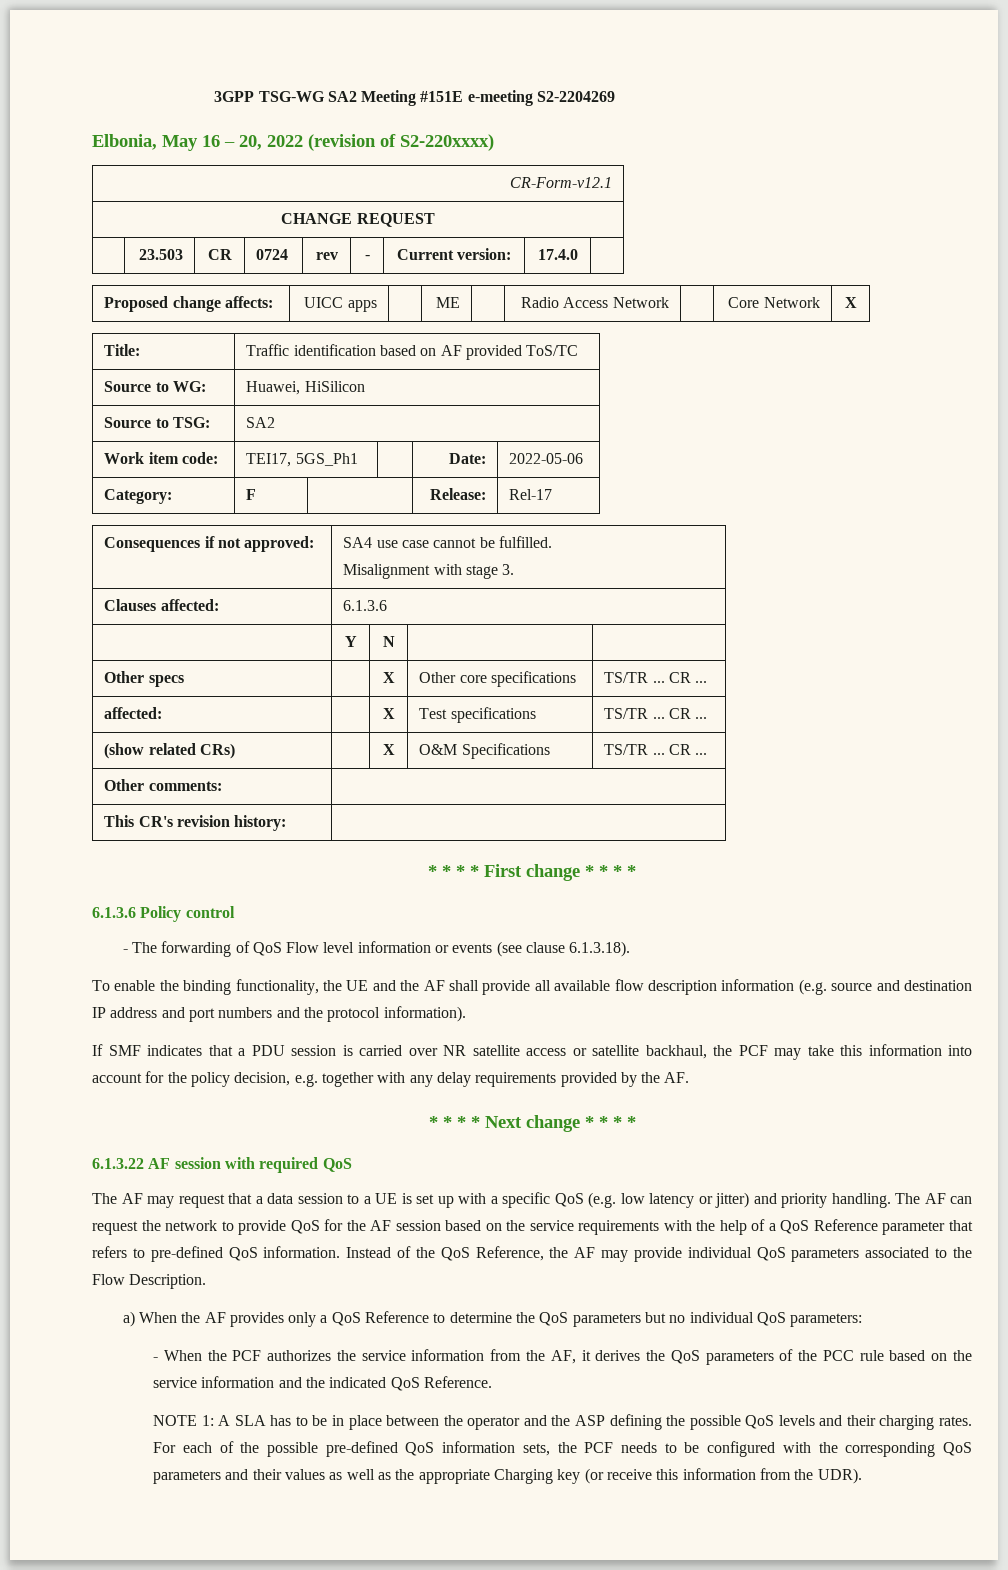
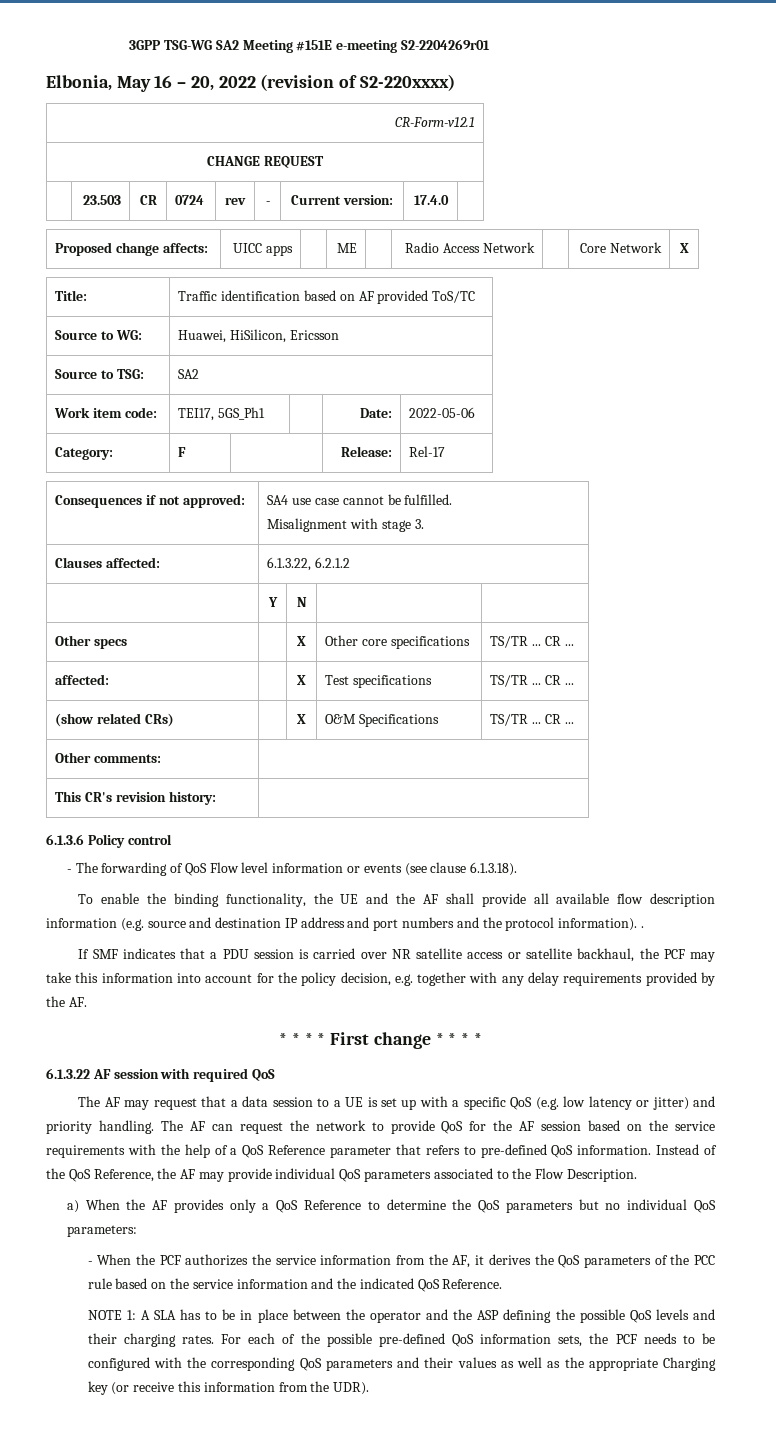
- 3GPP TSG-WG SA2 Meeting #151E e-meeting S2-2204269
+ 3GPP TSG-WG SA2 Meeting #151E e-meeting S2-2204269r01
- Source to WG: | Huawei, HiSilicon
+ Source to WG: | Huawei, HiSilicon, Ericsson
- Clauses affected: | 6.1.3.6
+ Clauses affected: | 6.1.3.22, 6.2.1.2
- * * * * First change * * * *
- To enable the binding functionality, the UE and the AF shall provide all available flow description information (e.g. source and destination IP address and port numbers and the protocol information).
+ To enable the binding functionality, the UE and the AF shall provide all available flow description information (e.g. source and destination IP address and port numbers and the protocol information). .
- * * * * Next change * * * *
+ * * * * First change * * * *

